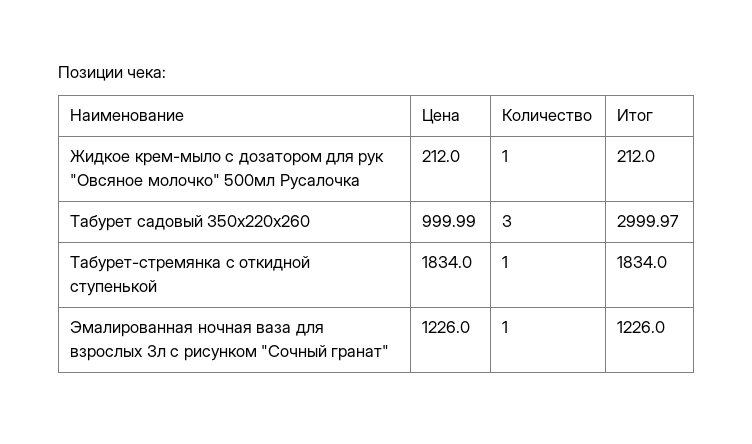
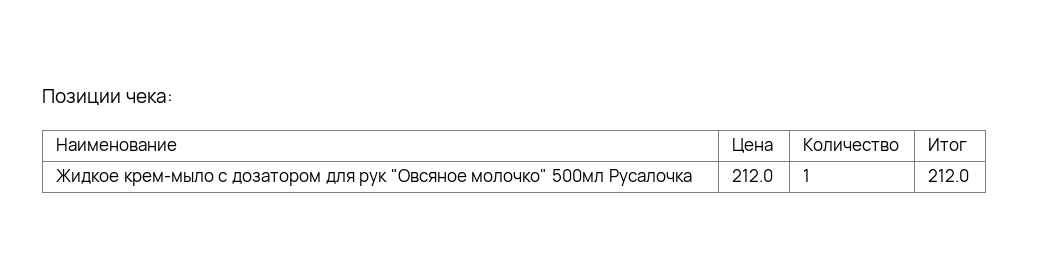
- Табурет садовый 350х220х260 | 999.99 | 3 | 2999.97
- Табурет-стремянка с откидной ступенькой | 1834.0 | 1 | 1834.0
- Эмалированная ночная ваза для взрослых 3л с рисунком "Сочный гранат" | 1226.0 | 1 | 1226.0

